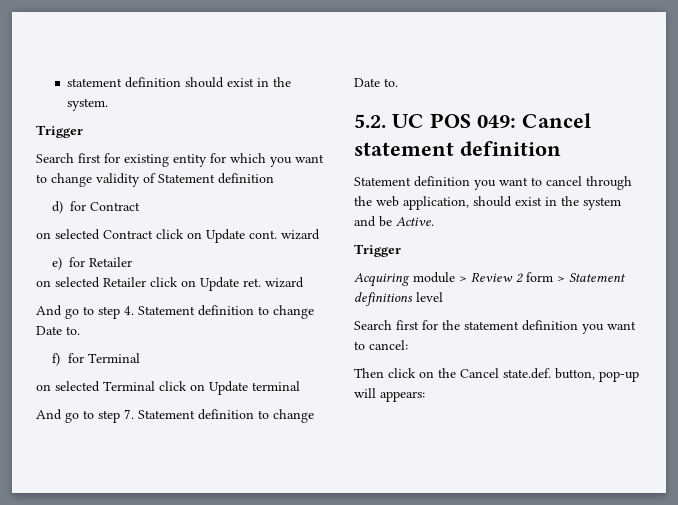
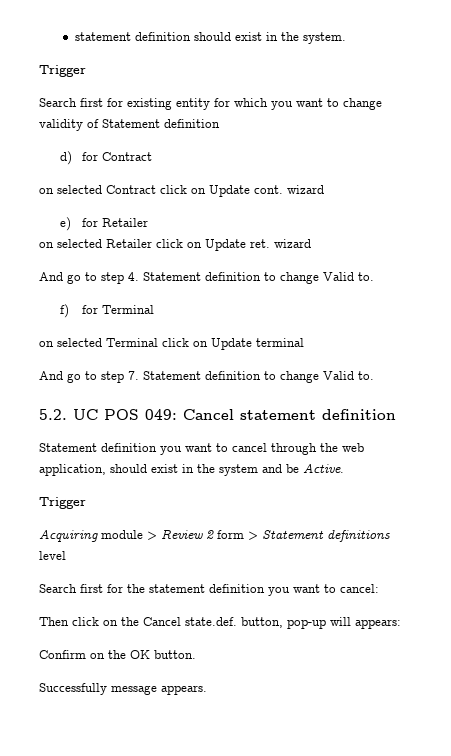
- And go to step 4. Statement definition to change Date to.
+ And go to step 4. Statement definition to change Valid to.
- And go to step 7. Statement definition to change Date to.
+ And go to step 7. Statement definition to change Valid to.
+ Confirm on the OK button.
+ Successfully message appears.

